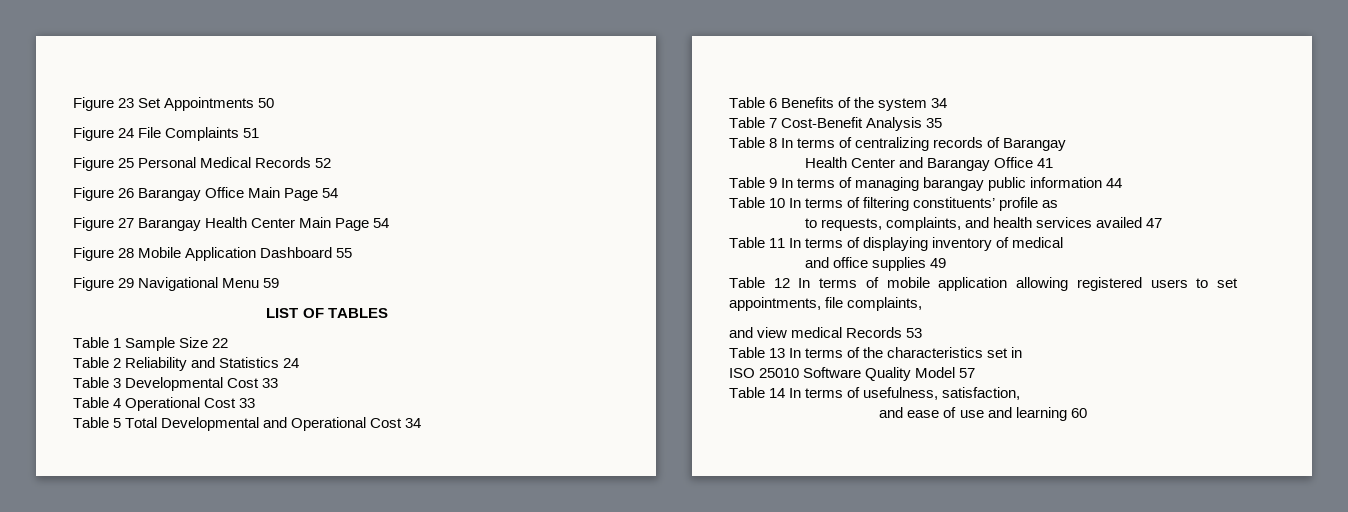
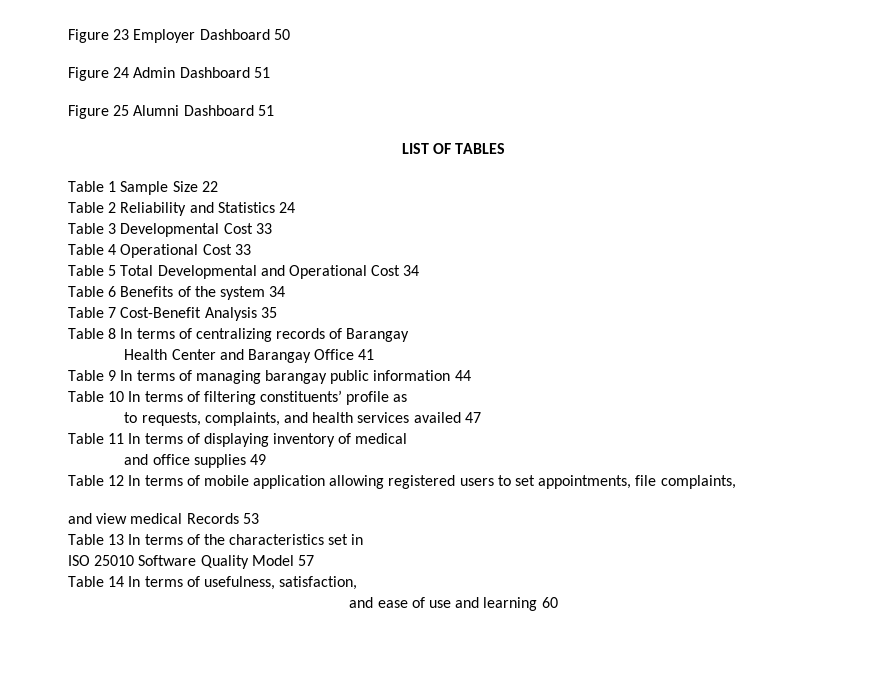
- Figure 23 Set Appointments 50
+ Figure 23 Employer Dashboard 50
- Figure 24 File Complaints 51
+ Figure 24 Admin Dashboard 51
- Figure 25 Personal Medical Records 52
- Figure 26 Barangay Office Main Page 54
- Figure 27 Barangay Health Center Main Page 54
- Figure 28 Mobile Application Dashboard 55
- Figure 29 Navigational Menu 59
+ Figure 25 Alumni Dashboard 51

